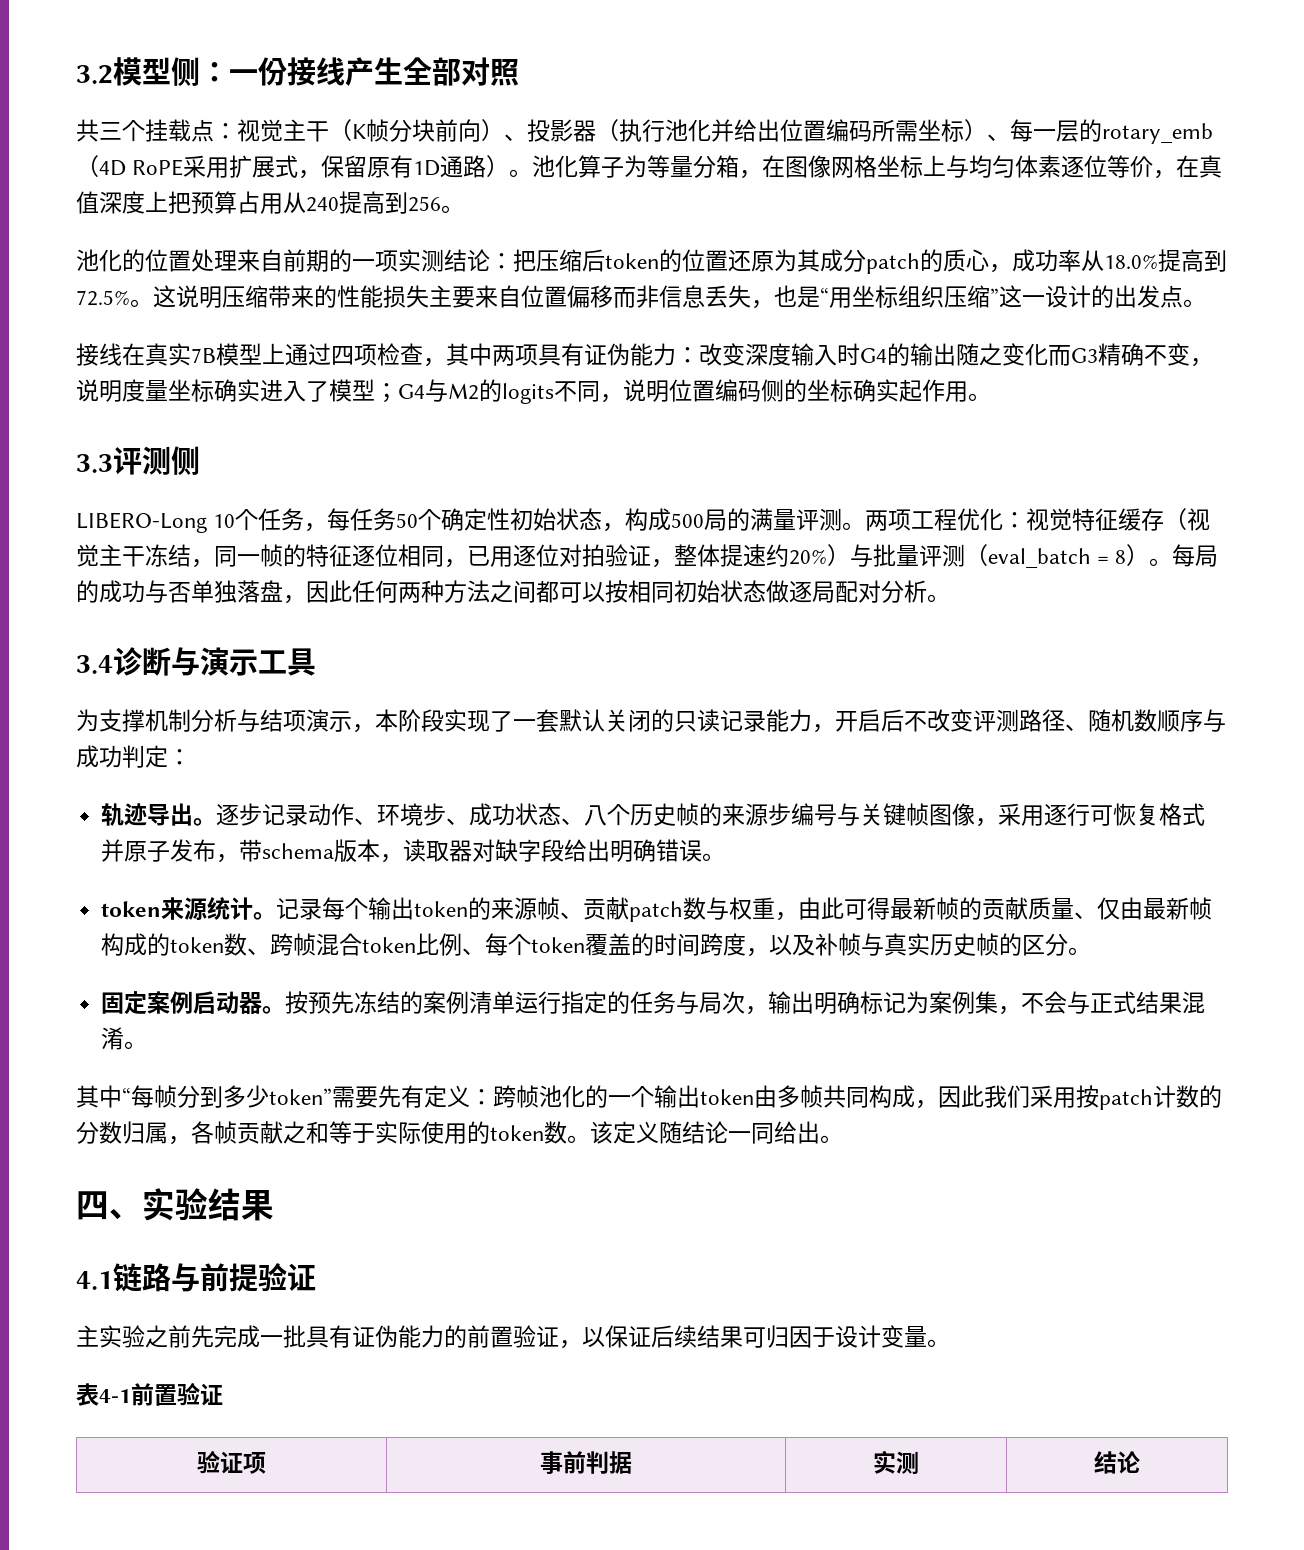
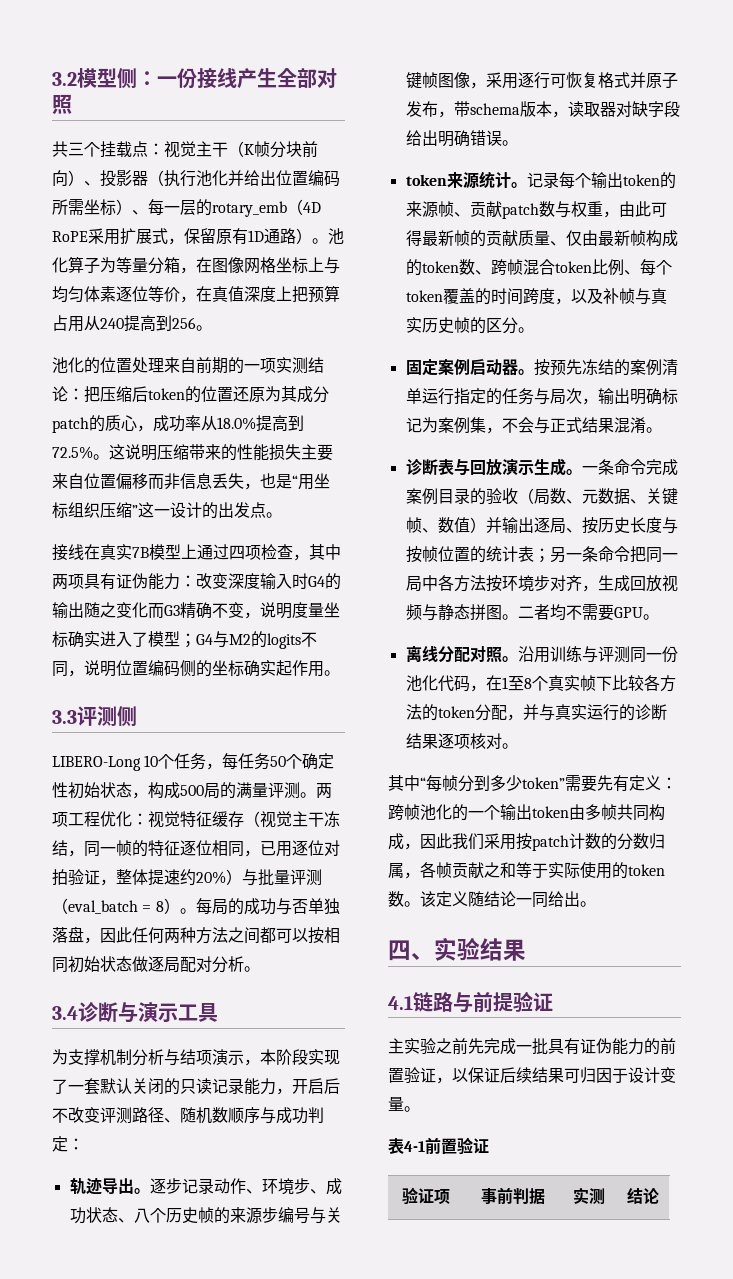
+ 诊断表与回放演示生成。一条命令完成案例目录的验收（局数、元数据、关键帧、数值）并输出逐局、按历史长度与按帧位置的统计表；另一条命令把同一局中各方法按环境步对齐，生成回放视频与静态拼图。二者均不需要GPU。
+ 离线分配对照。沿用训练与评测同一份池化代码，在1至8个真实帧下比较各方法的token分配，并与真实运行的诊断结果逐项核对。

